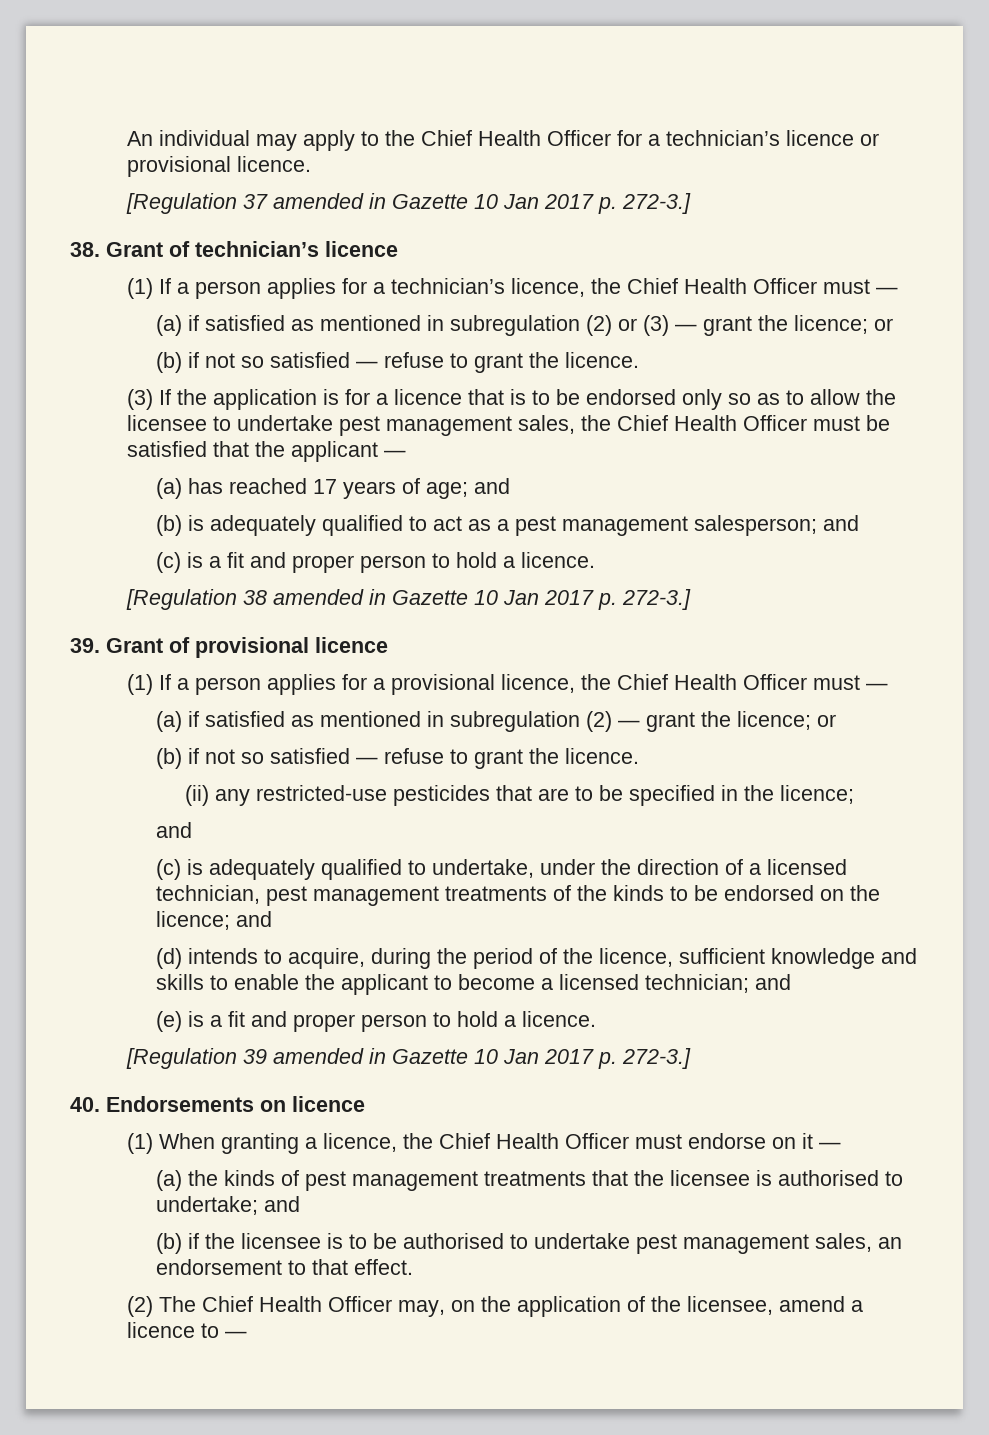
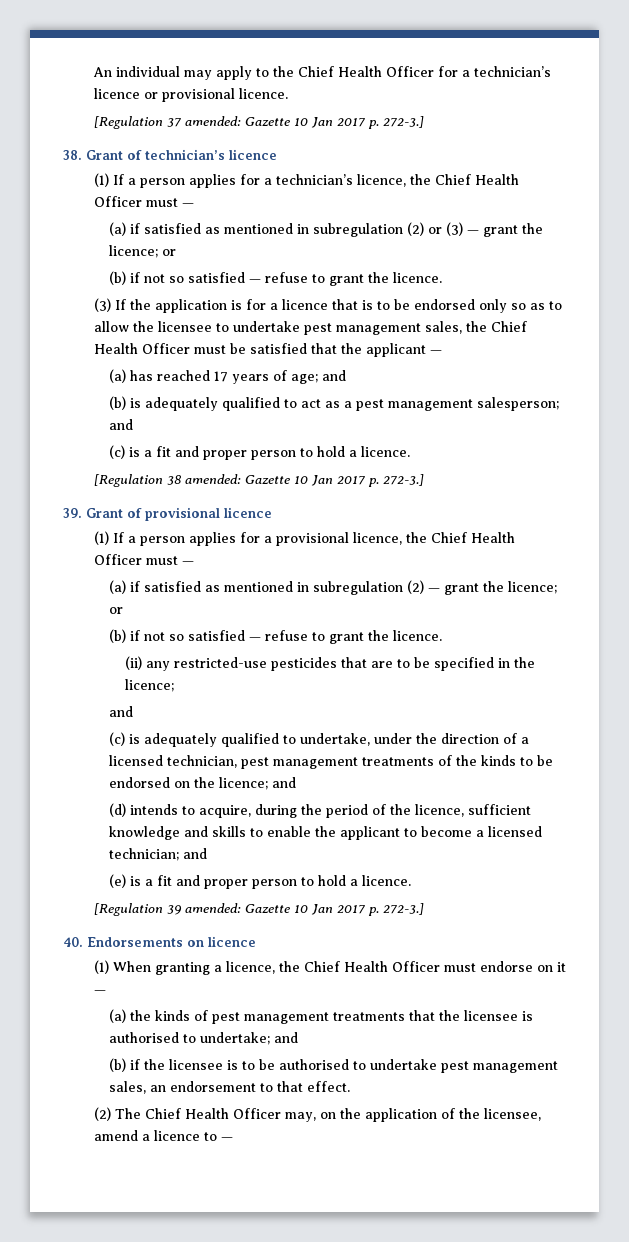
- [Regulation 37 amended in Gazette 10 Jan 2017 p. 272-3.]
+ [Regulation 37 amended: Gazette 10 Jan 2017 p. 272-3.]
- [Regulation 38 amended in Gazette 10 Jan 2017 p. 272-3.]
+ [Regulation 38 amended: Gazette 10 Jan 2017 p. 272-3.]
- [Regulation 39 amended in Gazette 10 Jan 2017 p. 272-3.]
+ [Regulation 39 amended: Gazette 10 Jan 2017 p. 272-3.]

